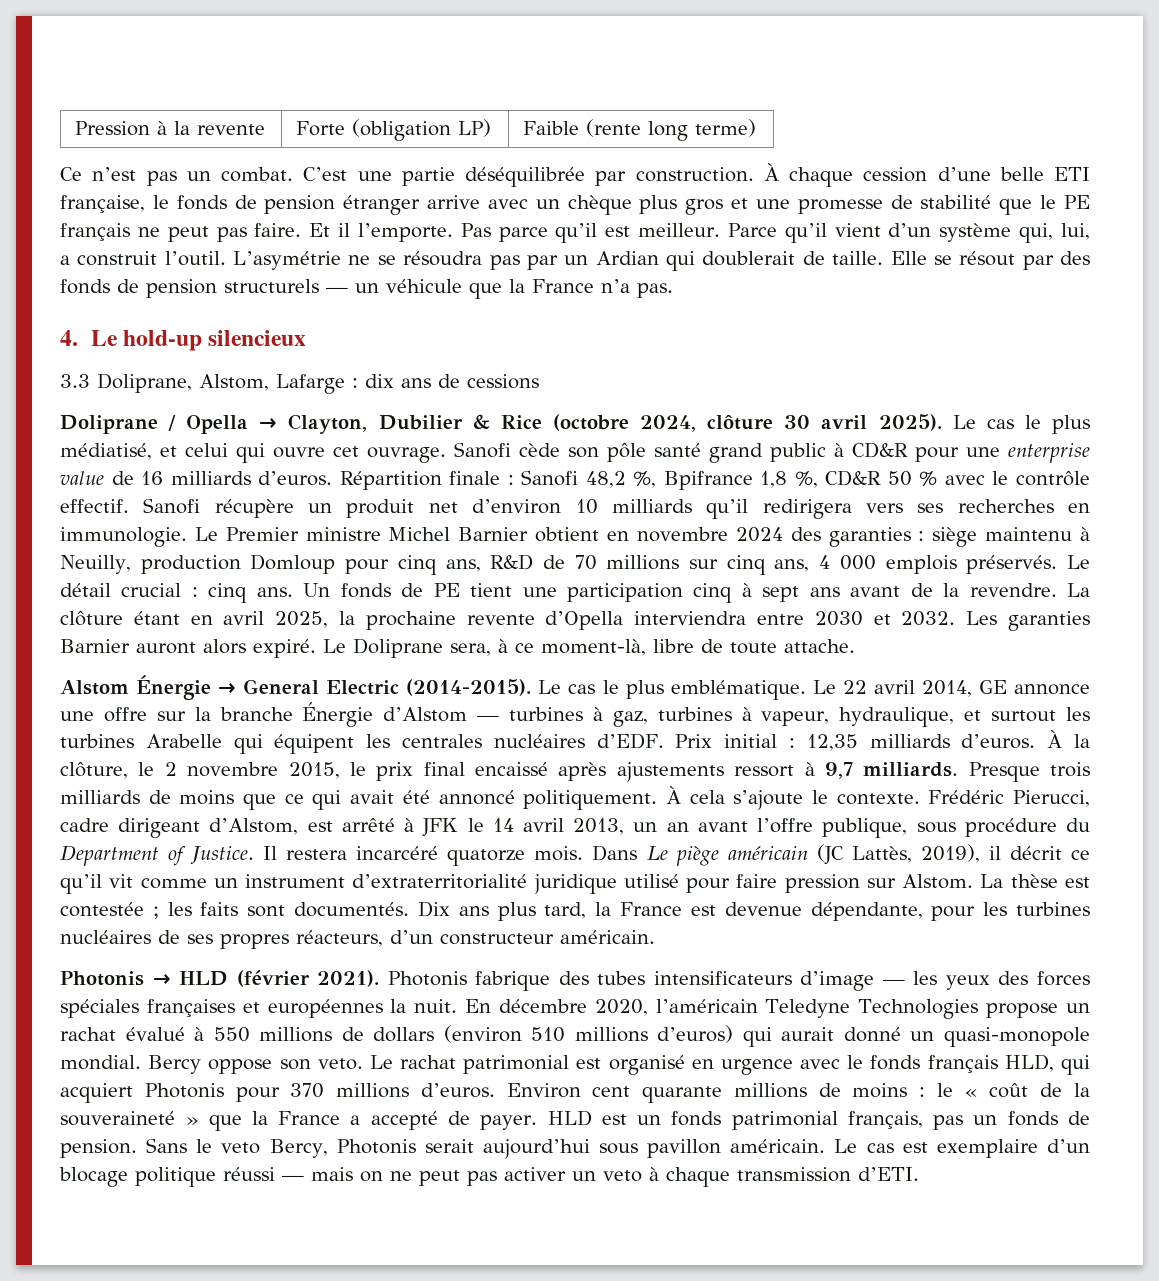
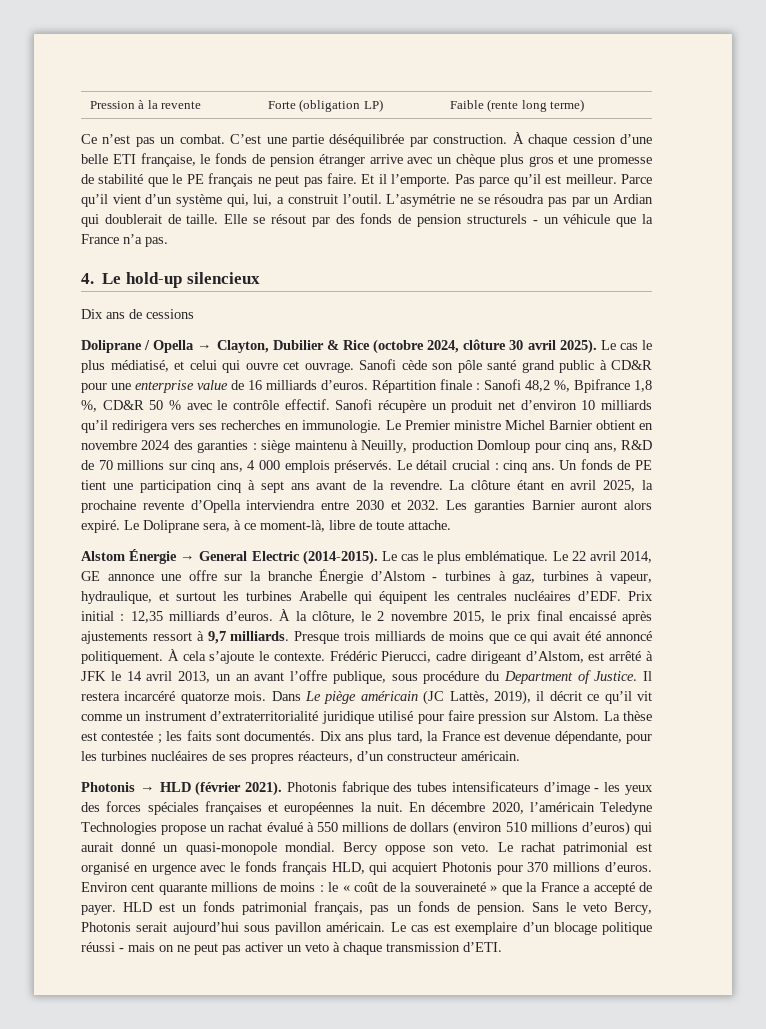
- Elle se résout par des fonds de pension structurels — un véhicule que la France n’a pas.
+ Elle se résout par des fonds de pension structurels - un véhicule que la France n’a pas.
- 3.3 Doliprane, Alstom, Lafarge : dix ans de cessions
+ Dix ans de cessions
- Le 22 avril 2014, GE annonce une offre sur la branche Énergie d’Alstom — turbines à gaz, turbines à vapeur, hydraulique, et surtout les turbines Arabelle qui équipent les centrales nucléaires d’EDF.
+ Le 22 avril 2014, GE annonce une offre sur la branche Énergie d’Alstom - turbines à gaz, turbines à vapeur, hydraulique, et surtout les turbines Arabelle qui équipent les centrales nucléaires d’EDF.
- Photonis fabrique des tubes intensificateurs d’image — les yeux des forces spéciales françaises et européennes la nuit.
+ Photonis fabrique des tubes intensificateurs d’image - les yeux des forces spéciales françaises et européennes la nuit.
- Le cas est exemplaire d’un blocage politique réussi — mais on ne peut pas activer un veto à chaque transmission d’ETI.
+ Le cas est exemplaire d’un blocage politique réussi - mais on ne peut pas activer un veto à chaque transmission d’ETI.

